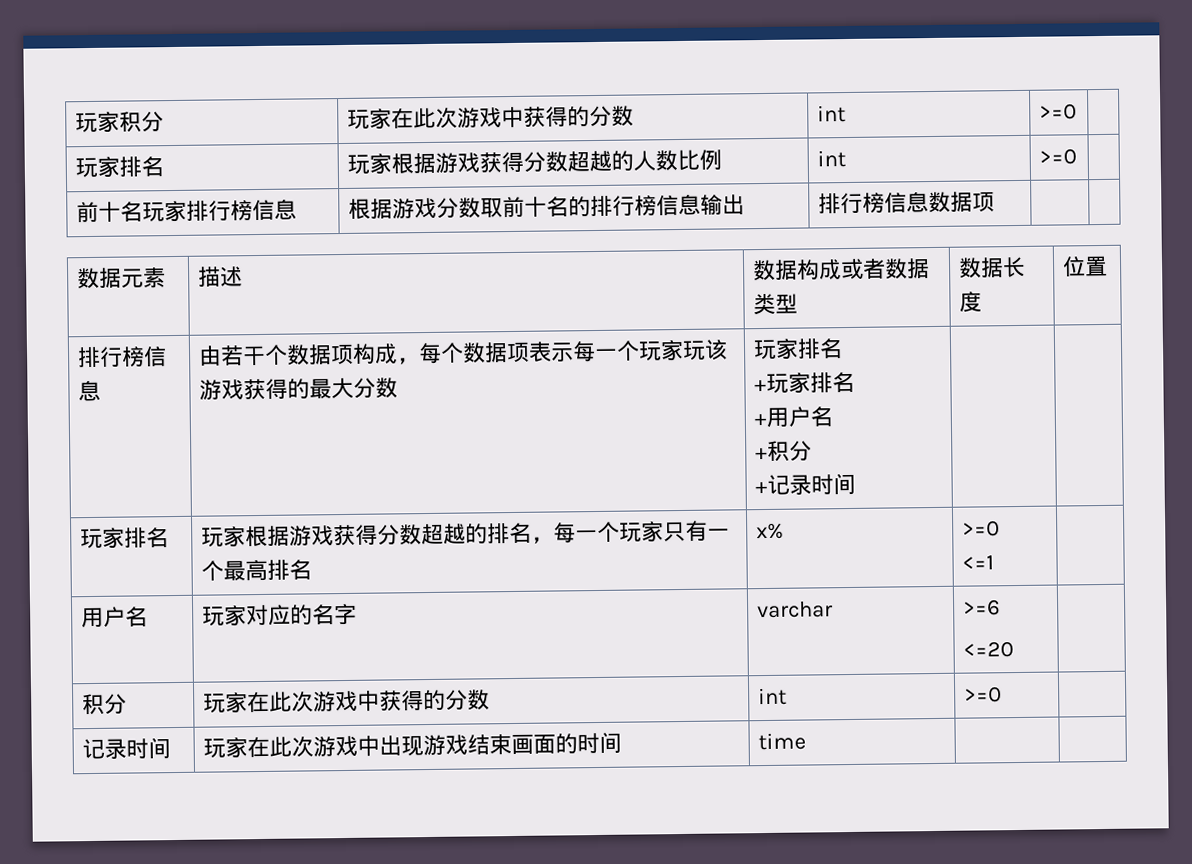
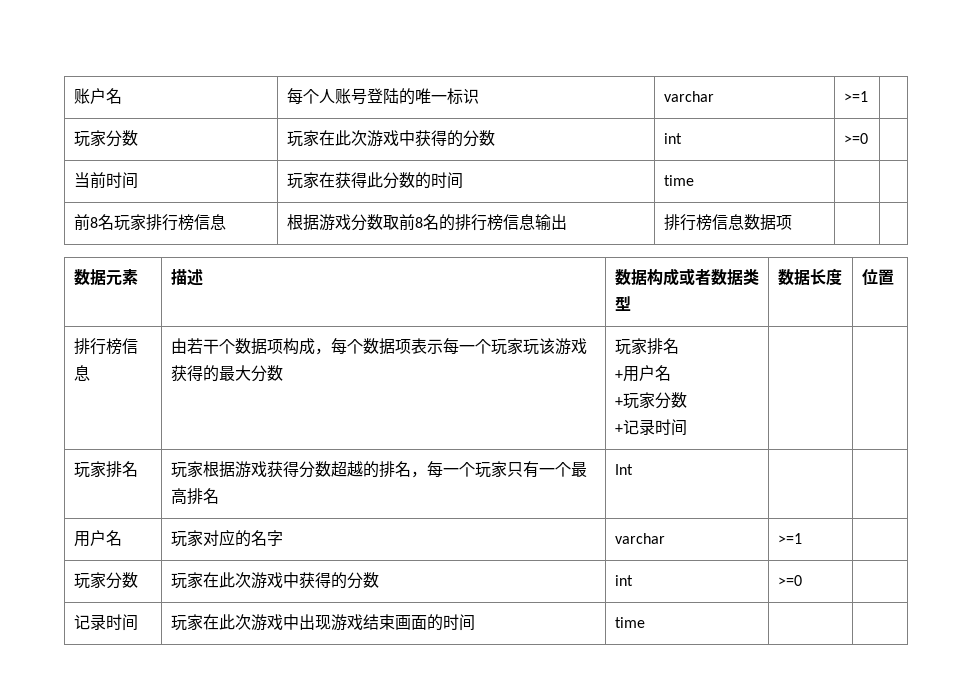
- 玩家积分 | 玩家在此次游戏中获得的分数 | int | >=0 |
- 玩家排名 | 玩家根据游戏获得分数超越的人数比例 | int | >=0 |
- 前十名玩家排行榜信息 | 根据游戏分数取前十名的排行榜信息输出 | 排行榜信息数据项 | |
+ 账户名 | 每个人账号登陆的唯一标识 | varchar | >=1 |
+ 玩家分数 | 玩家在此次游戏中获得的分数 | int | >=0 |
+ 当前时间 | 玩家在获得此分数的时间 | time | |
+ 前8名玩家排行榜信息 | 根据游戏分数取前8名的排行榜信息输出 | 排行榜信息数据项 | |
  排行榜信息 | 由若干个数据项构成，每个数据项表示每一个玩家玩该游戏获得的最大分数 | 玩家排名
- +玩家排名
  +用户名
- +积分
+ +玩家分数
- 玩家排名 | 玩家根据游戏获得分数超越的排名，每一个玩家只有一个最高排名 | x% | >=0
- <=1 |
+ 玩家排名 | 玩家根据游戏获得分数超越的排名，每一个玩家只有一个最高排名 | Int | |
- 用户名 | 玩家对应的名字 | varchar | >=6
- <=20 |
- 积分 | 玩家在此次游戏中获得的分数 | int | >=0 |
+ 用户名 | 玩家对应的名字 | varchar | >=1 |
+ 玩家分数 | 玩家在此次游戏中获得的分数 | int | >=0 |

